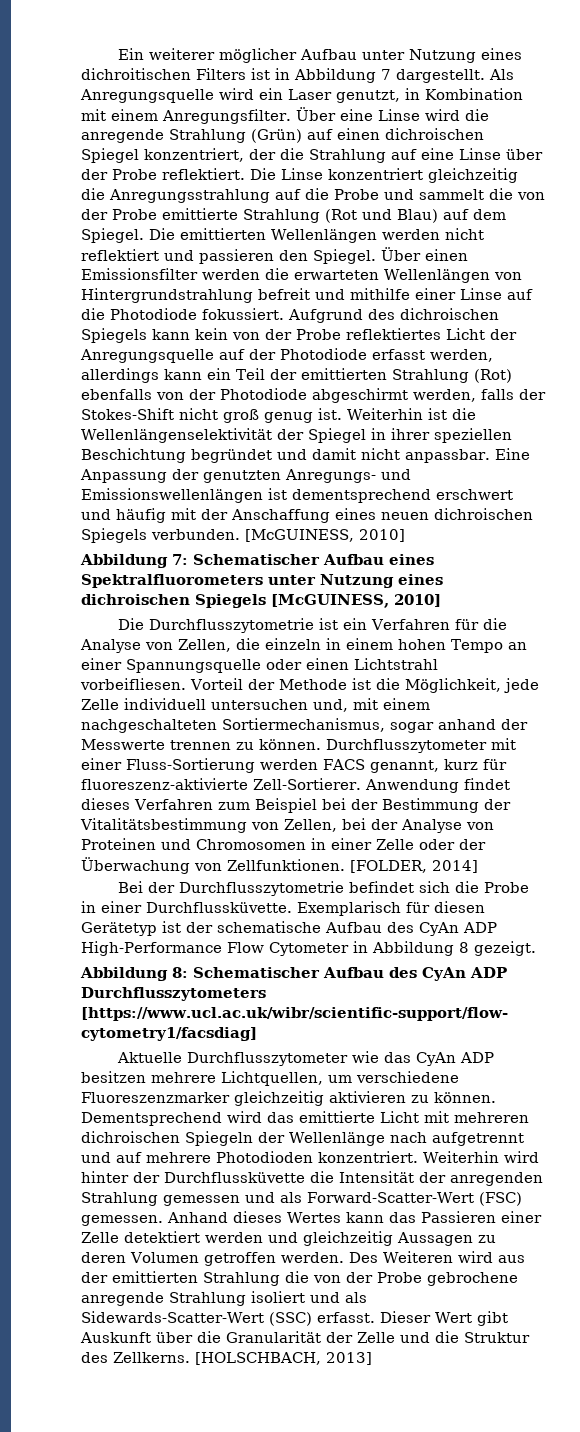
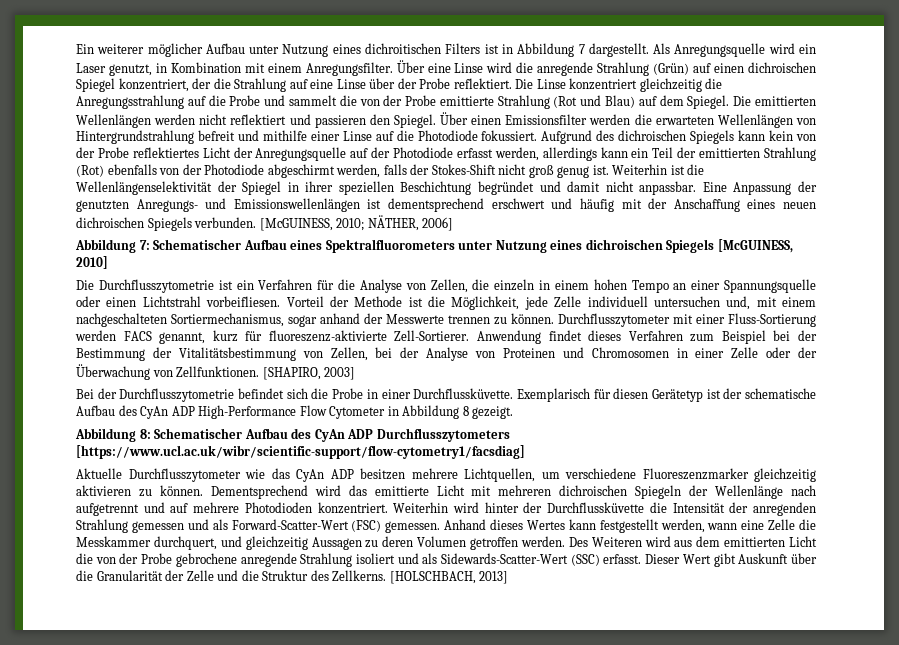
- Eine Anpassung der genutzten Anregungs- und Emissionswellenlängen ist dementsprechend erschwert und häufig mit der Anschaffung eines neuen dichroischen Spiegels verbunden. [McGUINESS, 2010]
+ Eine Anpassung der genutzten Anregungs- und Emissionswellenlängen ist dementsprechend erschwert und häufig mit der Anschaffung eines neuen dichroischen Spiegels verbunden. [McGUINESS, 2010; NÄTHER, 2006]
- [FOLDER, 2014]
+ [SHAPIRO, 2003]
- Anhand dieses Wertes kann das Passieren einer Zelle detektiert werden und gleichzeitig Aussagen zu deren Volumen getroffen werden.
+ Anhand dieses Wertes kann festgestellt werden, wann eine Zelle die Messkammer durchquert, und gleichzeitig Aussagen zu deren Volumen getroffen werden.
- Des Weiteren wird aus der emittierten Strahlung die von der Probe gebrochene anregende Strahlung isoliert und als Sidewards-Scatter-Wert (SSC) erfasst.
+ Des Weiteren wird aus dem emittierten Licht die von der Probe gebrochene anregende Strahlung isoliert und als Sidewards-Scatter-Wert (SSC) erfasst.

